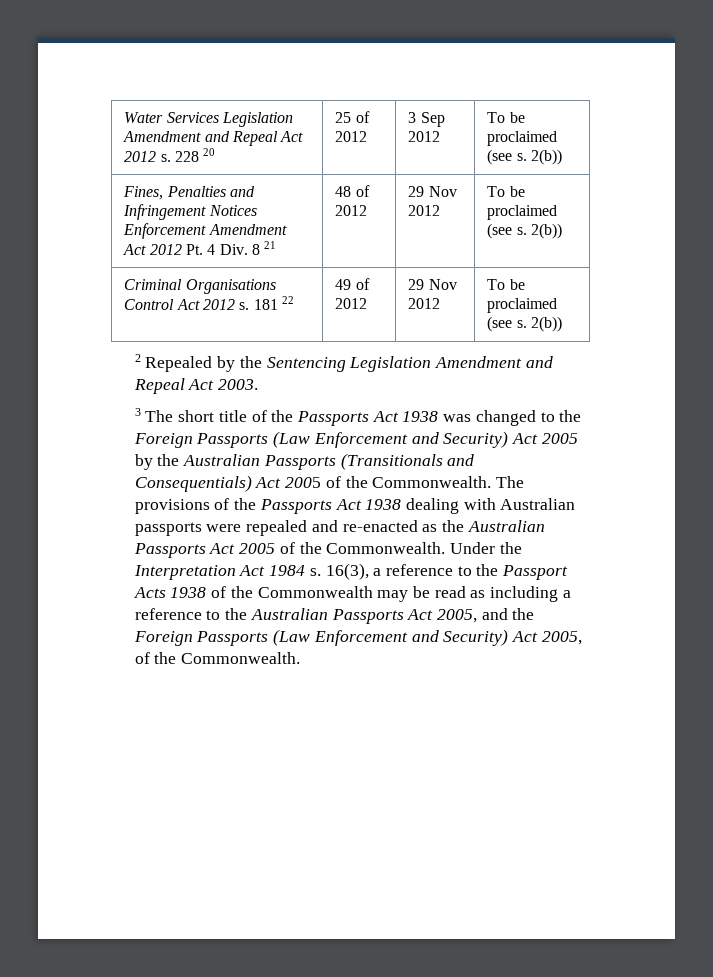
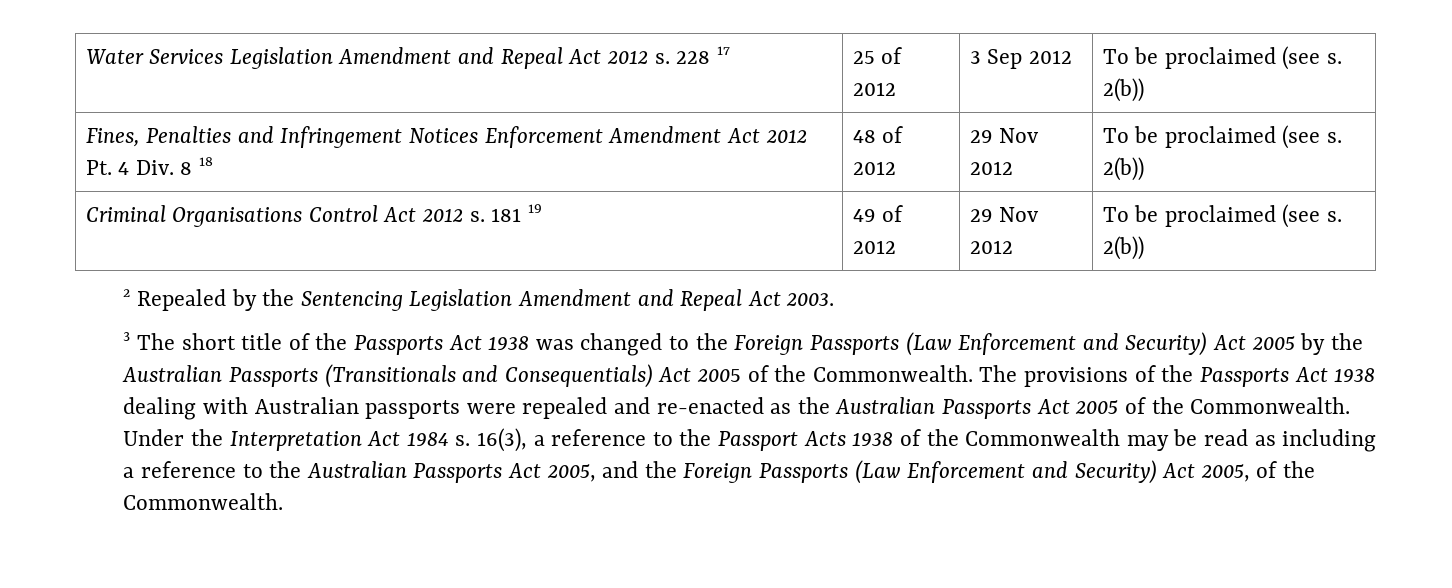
- Water Services Legislation Amendment and Repeal Act 2012 s. 228 20 | 25 of 2012 | 3 Sep 2012 | To be proclaimed (see s. 2(b))
+ Water Services Legislation Amendment and Repeal Act 2012 s. 228 17 | 25 of 2012 | 3 Sep 2012 | To be proclaimed (see s. 2(b))
- Fines, Penalties and Infringement Notices Enforcement Amendment Act 2012 Pt. 4 Div. 8 21 | 48 of 2012 | 29 Nov 2012 | To be proclaimed (see s. 2(b))
+ Fines, Penalties and Infringement Notices Enforcement Amendment Act 2012 Pt. 4 Div. 8 18 | 48 of 2012 | 29 Nov 2012 | To be proclaimed (see s. 2(b))
- Criminal Organisations Control Act 2012 s. 181 22 | 49 of 2012 | 29 Nov 2012 | To be proclaimed (see s. 2(b))
+ Criminal Organisations Control Act 2012 s. 181 19 | 49 of 2012 | 29 Nov 2012 | To be proclaimed (see s. 2(b))

